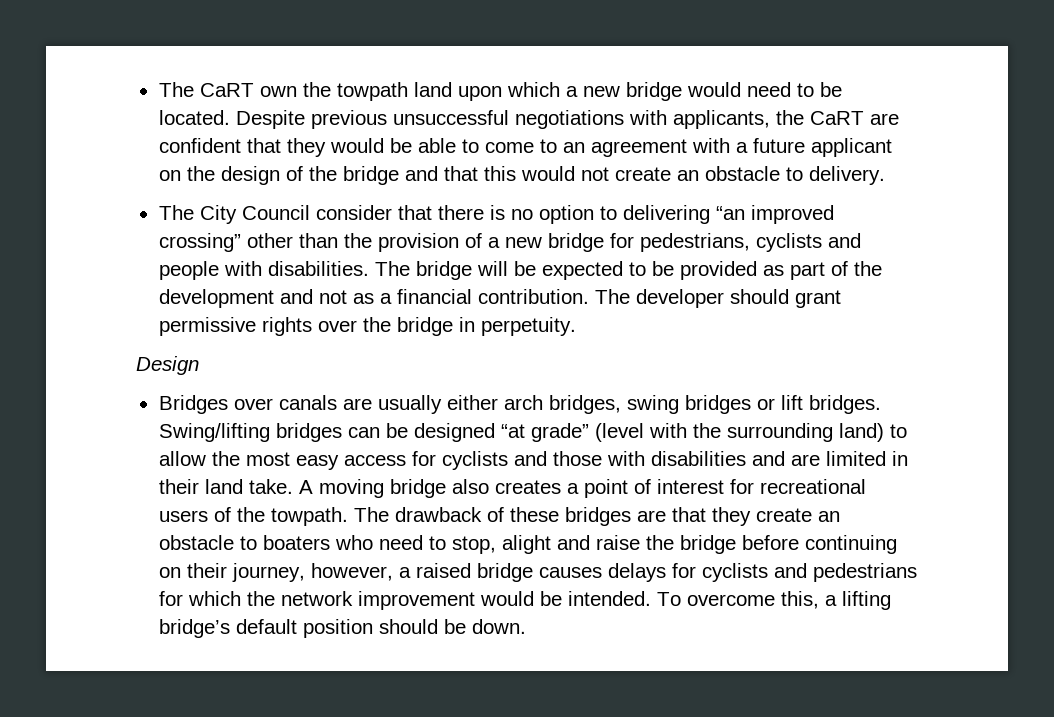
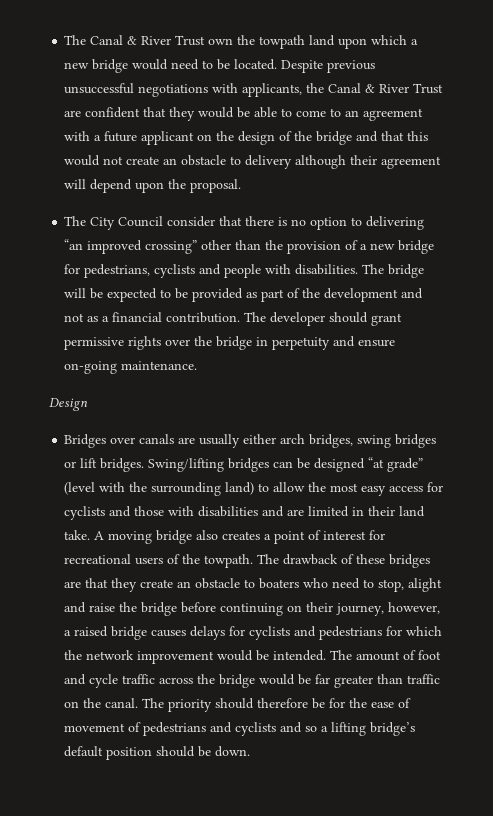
- The CaRT own the towpath land upon which a new bridge would need to be located.
+ The Canal & River Trust own the towpath land upon which a new bridge would need to be located.
- Despite previous unsuccessful negotiations with applicants, the CaRT are confident that they would be able to come to an agreement with a future applicant on the design of the bridge and that this would not create an obstacle to delivery.
+ Despite previous unsuccessful negotiations with applicants, the Canal & River Trust are confident that they would be able to come to an agreement with a future applicant on the design of the bridge and that this would not create an obstacle to delivery although their agreement will depend upon the proposal.
- The developer should grant permissive rights over the bridge in perpetuity.
+ The developer should grant permissive rights over the bridge in perpetuity and ensure on-going maintenance.
- To overcome this, a lifting bridge’s default position should be down.
+ The amount of foot and cycle traffic across the bridge would be far greater than traffic on the canal. The priority should therefore be for the ease of movement of pedestrians and cyclists and so a lifting bridge’s default position should be down.

